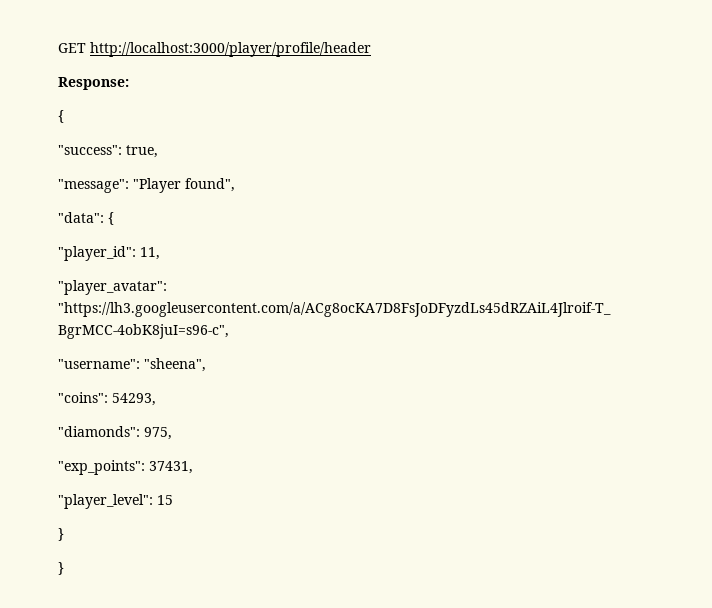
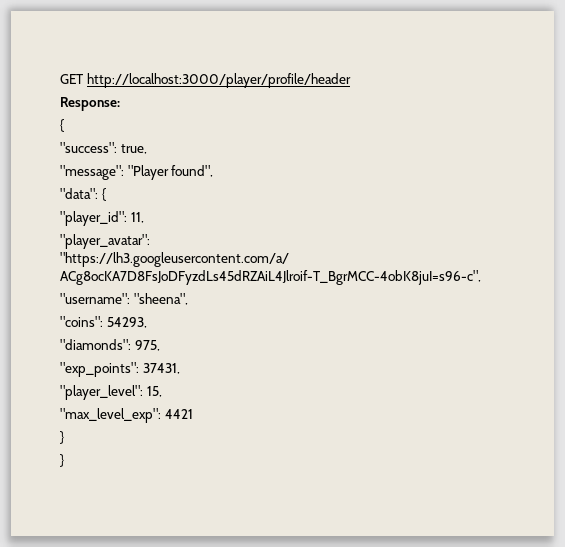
- "player_level": 15
+ "player_level": 15,
+ "max_level_exp": 4421

